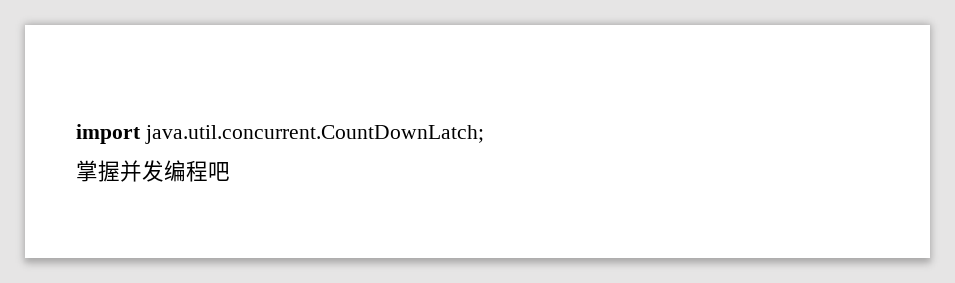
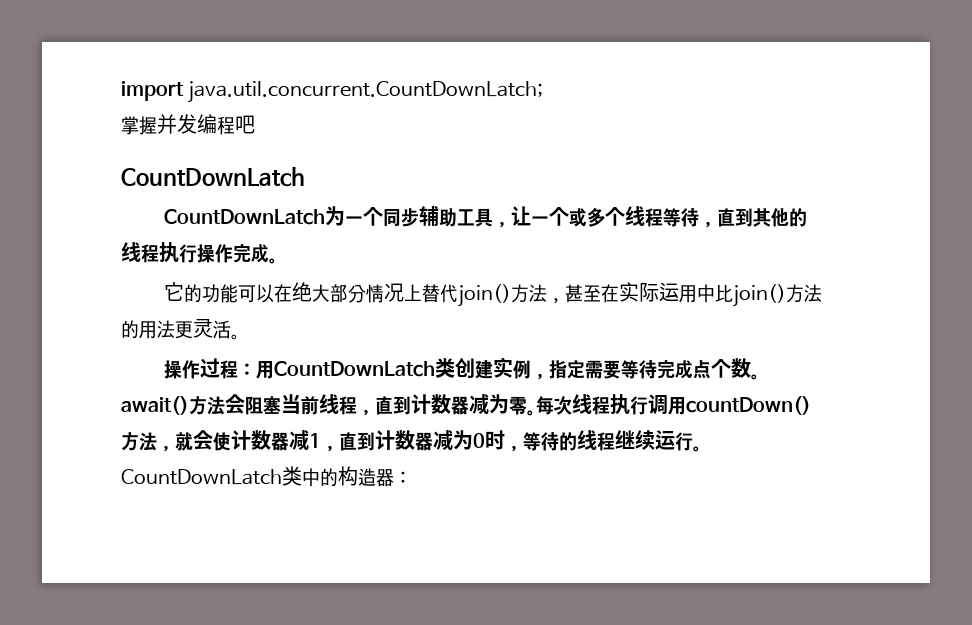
  掌握并发编程吧
+ CountDownLatch
+ CountDownLatch为一个同步辅助工具，让一个或多个线程等待，直到其他的线程执行操作完成。
+ 它的功能可以在绝大部分情况上替代join()方法，甚至在实际运用中比join()方法的用法更灵活。
+ 操作过程：用CountDownLatch类创建实例，指定需要等待完成点个数。await()方法会阻塞当前线程，直到计数器减为零。每次线程执行调用countDown()方法，就会使计数器减1，直到计数器减为0时，等待的线程继续运行。CountDownLatch类中的构造器：

